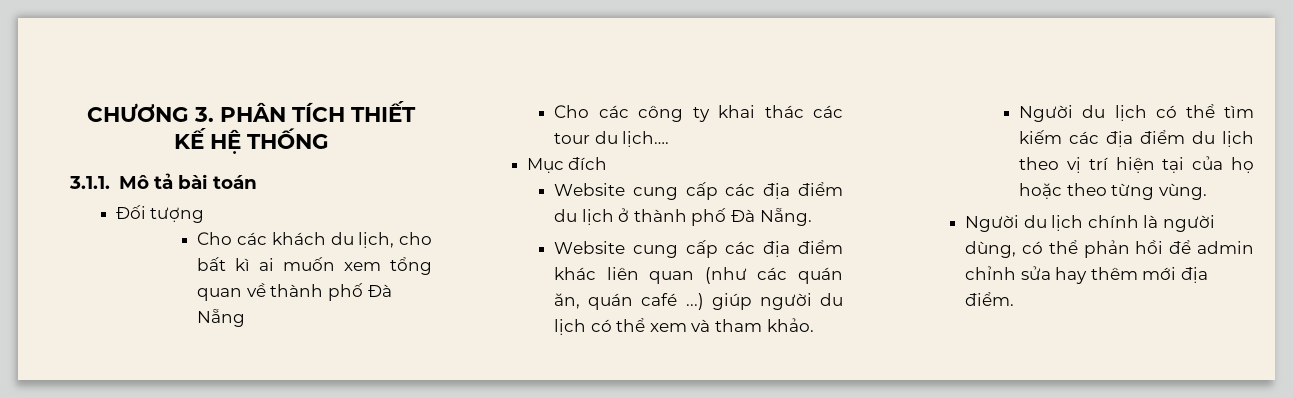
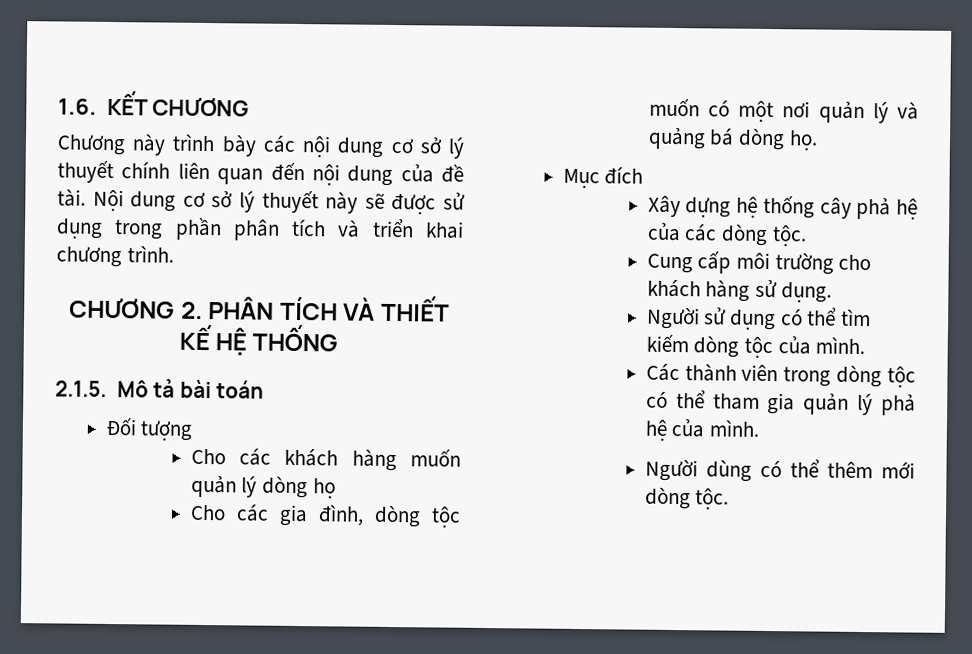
- CHƯƠNG 3. PHÂN TÍCH THIẾT KẾ HỆ THỐNG
+ 1.6. KẾT CHƯƠNG
+ Chương này trình bày các nội dung cơ sở lý thuyết chính liên quan đến nội dung của đề tài. Nội dung cơ sở lý thuyết này sẽ được sử dụng trong phần phân tích và triển khai chương trình.
+ CHƯƠNG 2. PHÂN TÍCH VÀ THIẾT KẾ HỆ THỐNG
- 3.1.1. Mô tả bài toán
+ 2.1.5. Mô tả bài toán
- Cho các khách du lịch, cho bất kì ai muốn xem tổng quan về thành phố Đà Nẵng
- Cho các công ty khai thác các tour du lịch….
+ Cho các khách hàng muốn quản lý dòng họ
+ Cho các gia đình, dòng tộc muốn có một nơi quản lý và quảng bá dòng họ.
  Mục đích
- Website cung cấp các địa điểm du lịch ở thành phố Đà Nẵng.
- Website cung cấp các địa điểm khác liên quan (như các quán ăn, quán café ...) giúp người du lịch có thể xem và tham khảo.
- Người du lịch có thể tìm kiếm các địa điểm du lịch theo vị trí hiện tại của họ hoặc theo từng vùng.
- Người du lịch chính là người dùng, có thể phản hồi để admin chỉnh sửa hay thêm mới địa điểm.
+ Xây dựng hệ thống cây phả hệ của các dòng tộc.
+ Cung cấp môi trường cho khách hàng sử dụng.
+ Người sử dụng có thể tìm kiếm dòng tộc của mình.
+ Các thành viên trong dòng tộc có thể tham gia quản lý phả hệ của mình.
+ Người dùng có thể thêm mới dòng tộc.

